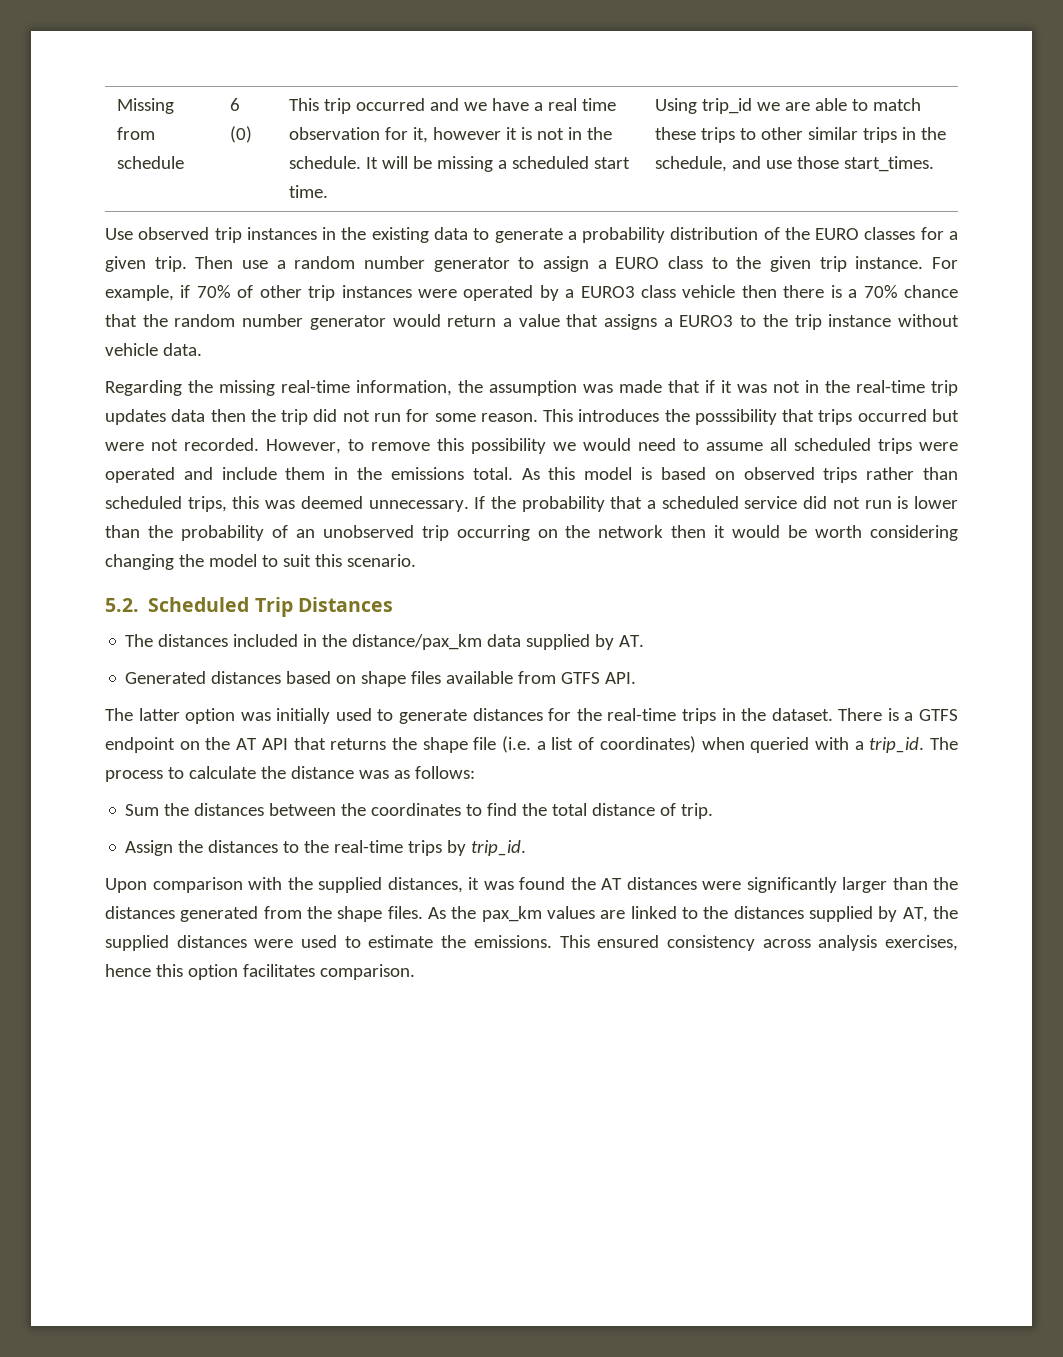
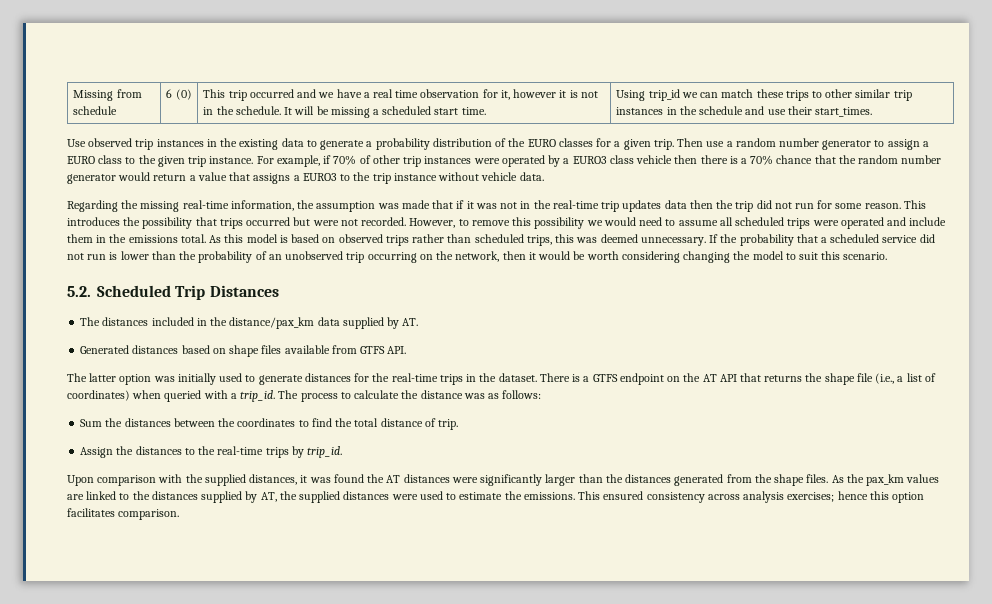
- Using trip_id we are able to match these trips to other similar trips in the schedule, and use those start_times.
+ Using trip_id we can match these trips to other similar trip instances in the schedule and use their start_times.
- This introduces the posssibility that trips occurred but were not recorded.
+ This introduces the possibility that trips occurred but were not recorded.
- If the probability that a scheduled service did not run is lower than the probability of an unobserved trip occurring on the network then it would be worth considering changing the model to suit this scenario.
+ If the probability that a scheduled service did not run is lower than the probability of an unobserved trip occurring on the network, then it would be worth considering changing the model to suit this scenario.
- There is a GTFS endpoint on the AT API that returns the shape file (i.e. a list of coordinates) when queried with a trip_id.
+ There is a GTFS endpoint on the AT API that returns the shape file (i.e., a list of coordinates) when queried with a trip_id.
- This ensured consistency across analysis exercises, hence this option facilitates comparison.
+ This ensured consistency across analysis exercises; hence this option facilitates comparison.

